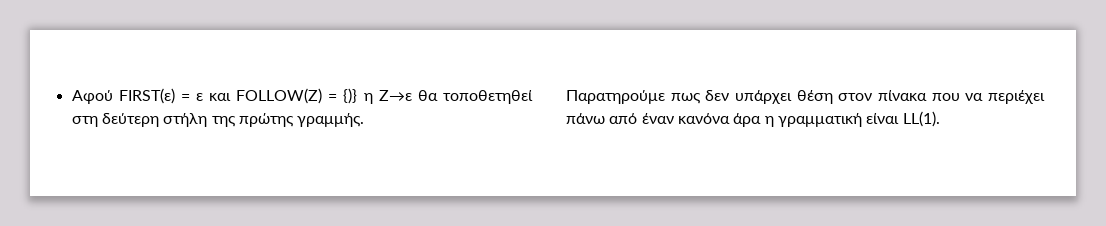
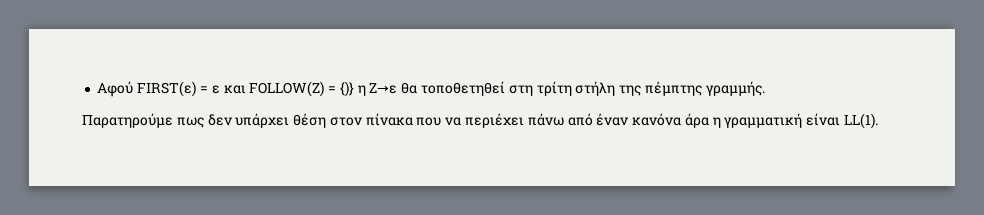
- Αφού FIRST(ε) = ε και FOLLOW(Z) = {)} η Z→ε θα τοποθετηθεί στη δεύτερη στήλη της πρώτης γραμμής.
+ Αφού FIRST(ε) = ε και FOLLOW(Z) = {)} η Z→ε θα τοποθετηθεί στη τρίτη στήλη της πέμπτης γραμμής.

